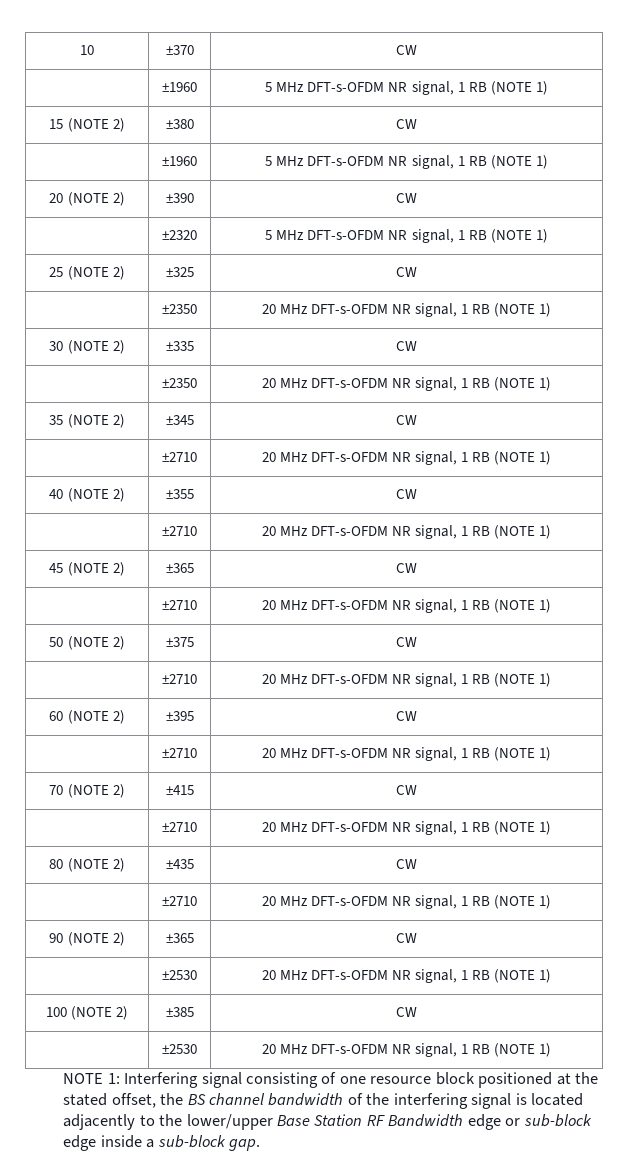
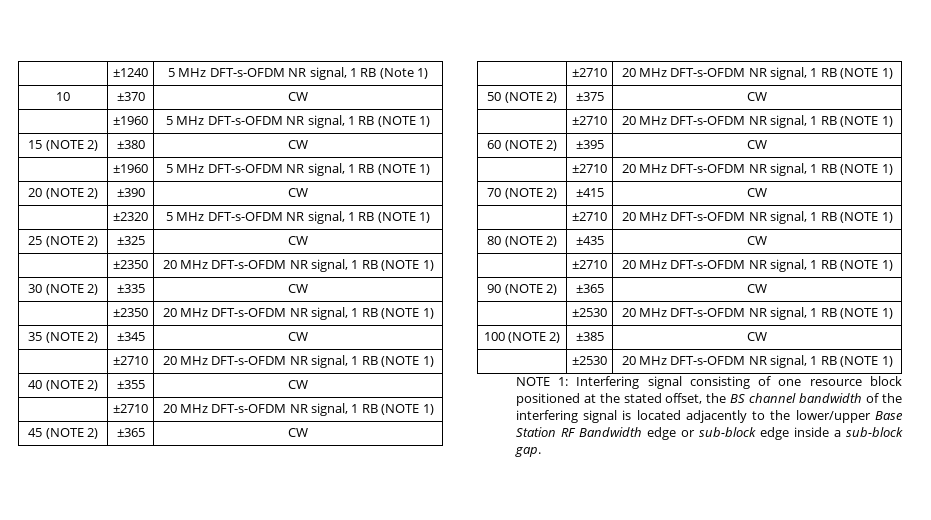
+ | ±1240 | 5 MHz DFT-s-OFDM NR signal, 1 RB (Note 1)

